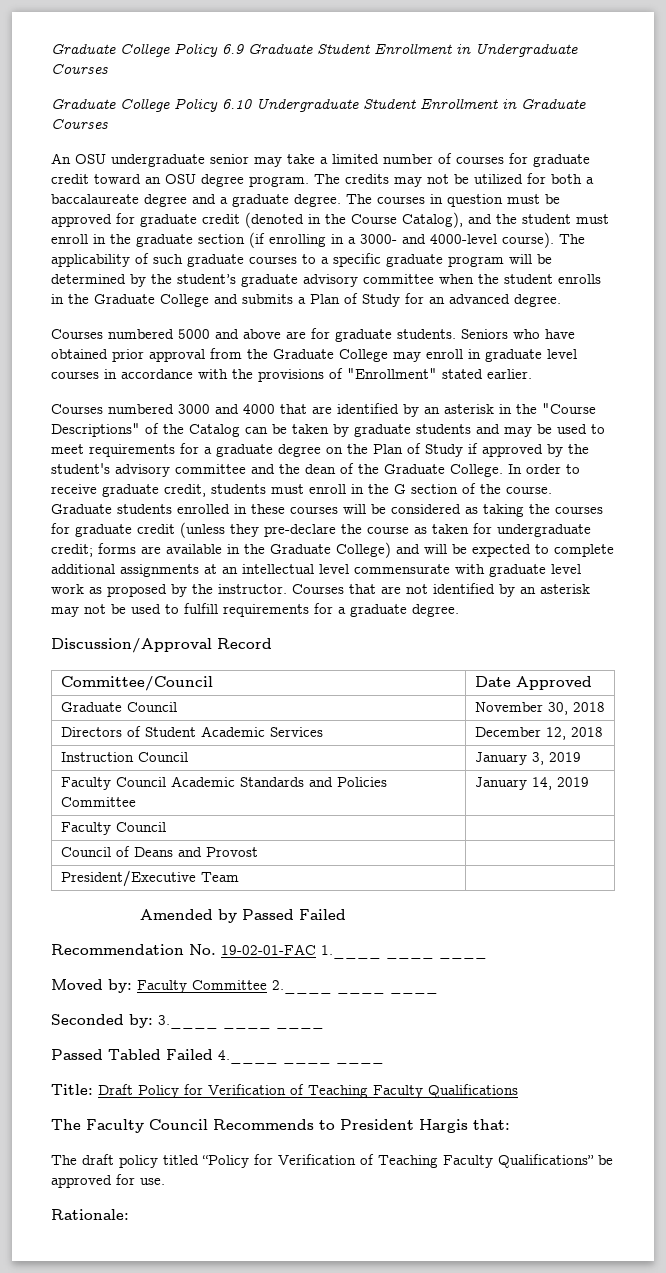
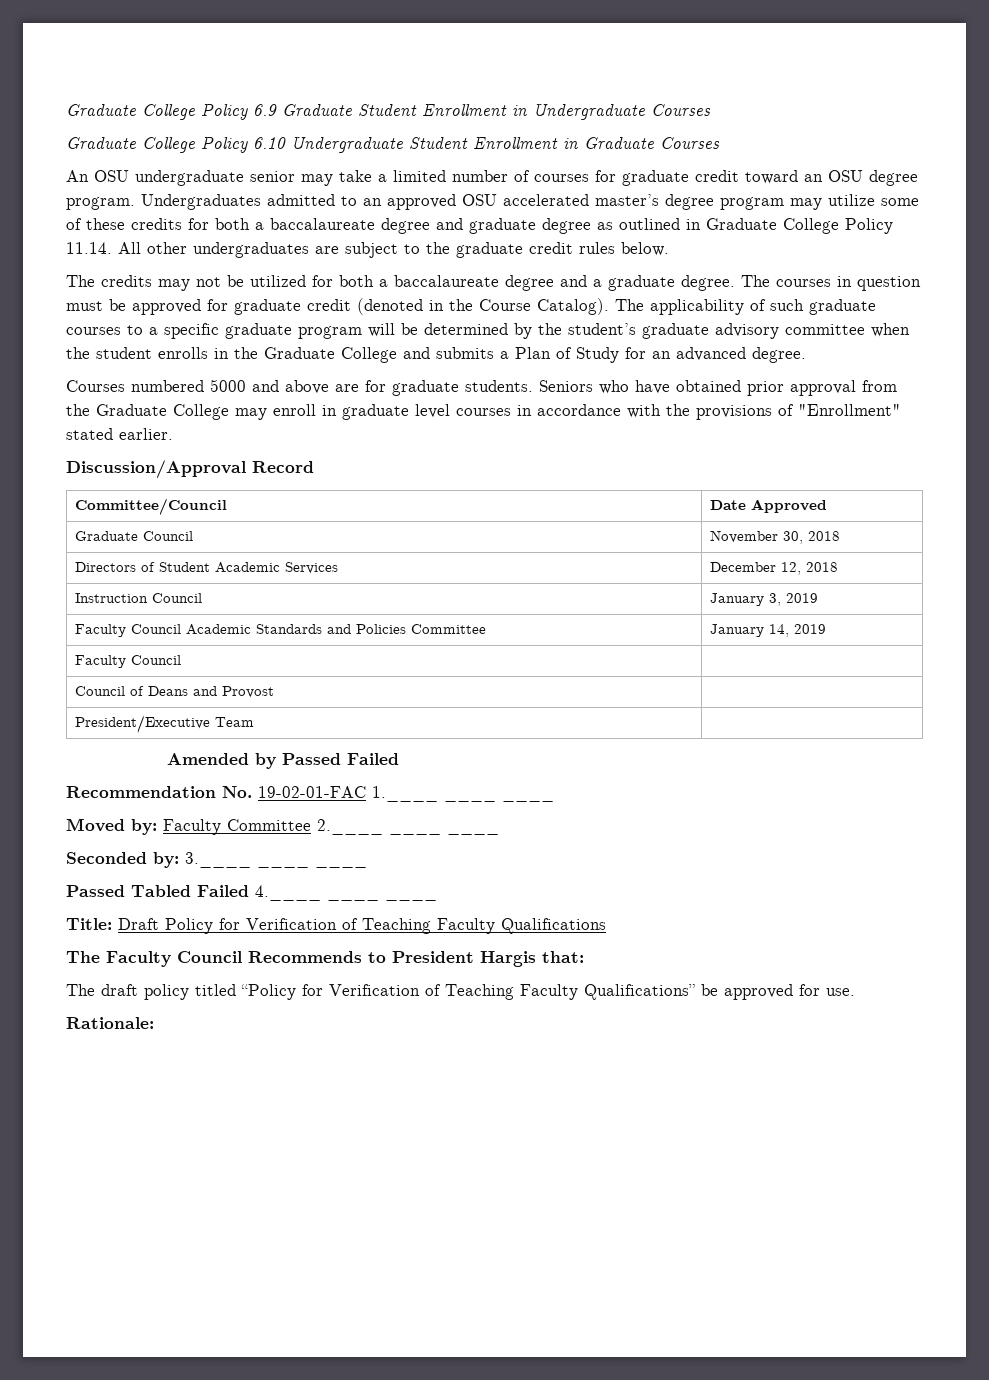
- An OSU undergraduate senior may take a limited number of courses for graduate credit toward an OSU degree program. The credits may not be utilized for both a baccalaureate degree and a graduate degree.
+ An OSU undergraduate senior may take a limited number of courses for graduate credit toward an OSU degree program. Undergraduates admitted to an approved OSU accelerated master’s degree program may utilize some of these credits for both a baccalaureate degree and graduate degree as outlined in Graduate College Policy 11.14. All other undergraduates are subject to the graduate credit rules below.
+ The credits may not be utilized for both a baccalaureate degree and a graduate degree.
- The courses in question must be approved for graduate credit (denoted in the Course Catalog), and the student must enroll in the graduate section (if enrolling in a 3000- and 4000-level course).
+ The courses in question must be approved for graduate credit (denoted in the Course Catalog).
- Courses numbered 3000 and 4000 that are identified by an asterisk in the "Course Descriptions" of the Catalog can be taken by graduate students and may be used to meet requirements for a graduate degree on the Plan of Study if approved by the student's advisory committee and the dean of the Graduate College. In order to receive graduate credit, students must enroll in the G section of the course. Graduate students enrolled in these courses will be considered as taking the courses for graduate credit (unless they pre-declare the course as taken for undergraduate credit; forms are available in the Graduate College) and will be expected to complete additional assignments at an intellectual level commensurate with graduate level work as proposed by the instructor. Courses that are not identified by an asterisk may not be used to fulfill requirements for a graduate degree.

